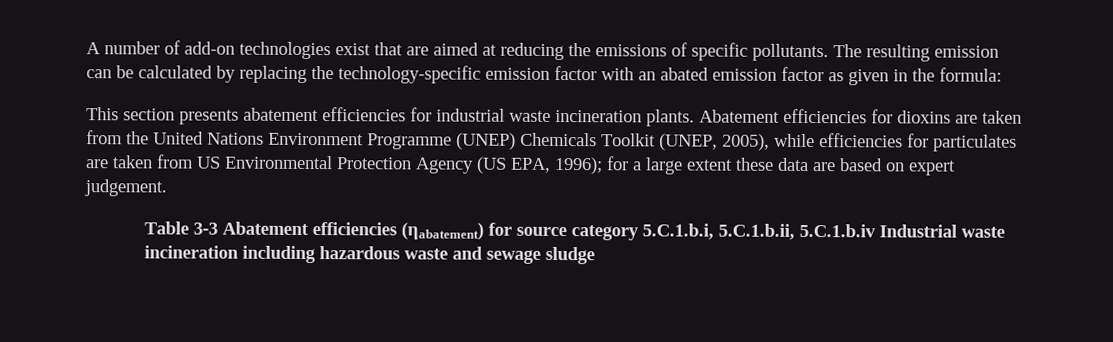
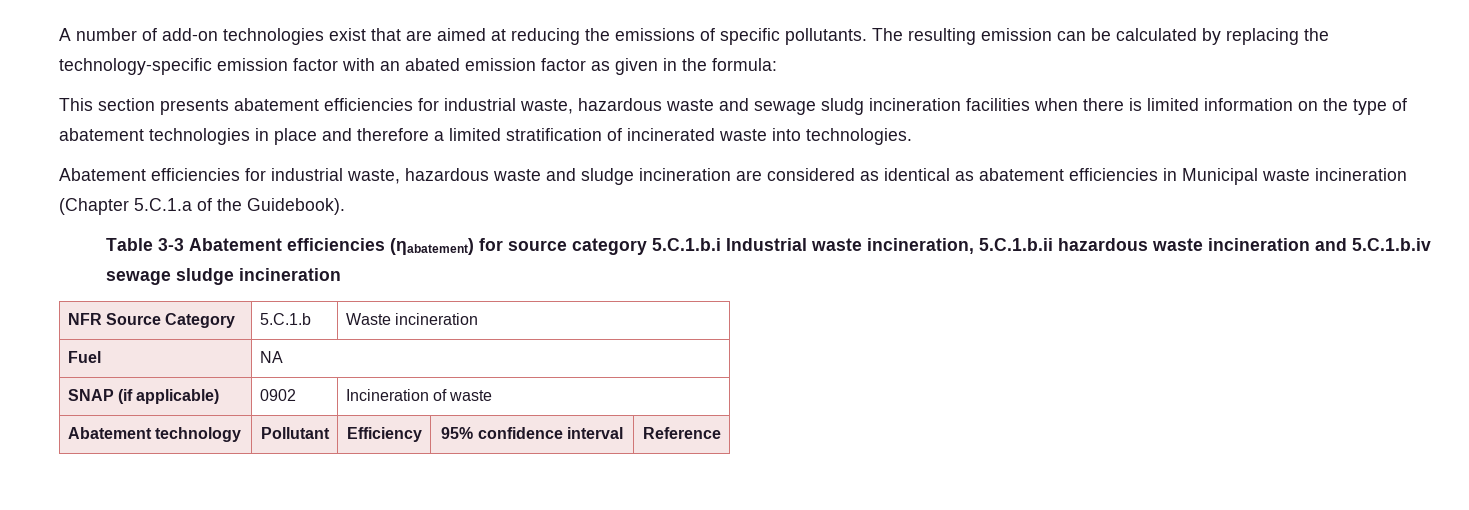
- This section presents abatement efficiencies for industrial waste incineration plants. Abatement efficiencies for dioxins are taken from the United Nations Environment Programme (UNEP) Chemicals Toolkit (UNEP, 2005), while efficiencies for particulates are taken from US Environmental Protection Agency (US EPA, 1996); for a large extent these data are based on expert judgement.
+ This section presents abatement efficiencies for industrial waste, hazardous waste and sewage sludg incineration facilities when there is limited information on the type of abatement technologies in place and therefore a limited stratification of incinerated waste into technologies.
+ Abatement efficiencies for industrial waste, hazardous waste and sludge incineration are considered as identical as abatement efficiencies in Municipal waste incineration (Chapter 5.C.1.a of the Guidebook).
- Table 3-3 Abatement efficiencies (ηabatement) for source category 5.C.1.b.i, 5.C.1.b.ii, 5.C.1.b.iv Industrial waste incineration including hazardous waste and sewage sludge
+ Table 3-3 Abatement efficiencies (ηabatement) for source category 5.C.1.b.i Industrial waste incineration, 5.C.1.b.ii hazardous waste incineration and 5.C.1.b.iv sewage sludge incineration
+ NFR Source Category | 5.C.1.b | Waste incineration
+ Fuel | NA
+ SNAP (if applicable) | 0902 | Incineration of waste
+ Abatement technology | Pollutant | Efficiency | 95% confidence interval | Reference

